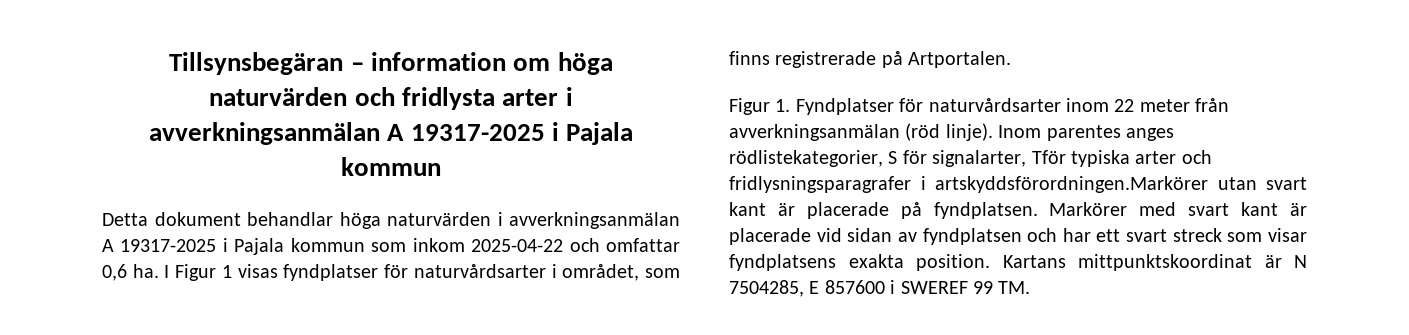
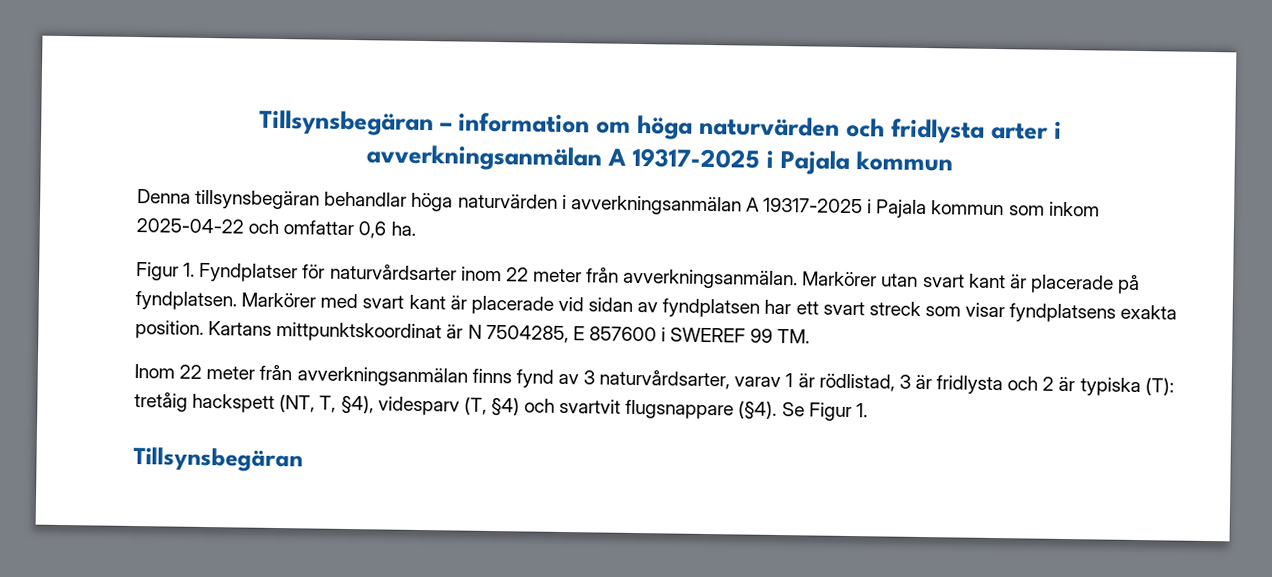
- Detta dokument behandlar höga naturvärden i avverkningsanmälan A 19317-2025 i Pajala kommun som inkom 2025-04-22 och omfattar 0,6 ha. I Figur 1 visas fyndplatser för naturvårdsarter i området, som finns registrerade på Artportalen.
+ Denna tillsynsbegäran behandlar höga naturvärden i avverkningsanmälan A 19317-2025 i Pajala kommun som inkom 2025-04-22 och omfattar 0,6 ha.
- Figur 1. Fyndplatser för naturvårdsarter inom 22 meter från avverkningsanmälan (röd linje). Inom parentes anges rödlistekategorier, S för signalarter, Tför typiska arter och fridlysningsparagrafer i artskyddsförordningen.Markörer utan svart kant är placerade på fyndplatsen.
+ Figur 1. Fyndplatser för naturvårdsarter inom 22 meter från avverkningsanmälan. Markörer utan svart kant är placerade på fyndplatsen.
- Markörer med svart kant är placerade vid sidan av fyndplatsen och har ett svart streck som visar fyndplatsens exakta position.
+ Markörer med svart kant är placerade vid sidan av fyndplatsen har ett svart streck som visar fyndplatsens exakta position.
+ Inom 22 meter från avverkningsanmälan finns fynd av 3 naturvårdsarter, varav 1 är rödlistad, 3 är fridlysta och 2 är typiska (T): tretåig hackspett (NT, T, §4), videsparv (T, §4) och svartvit flugsnappare (§4). Se Figur 1.
+ Tillsynsbegäran

